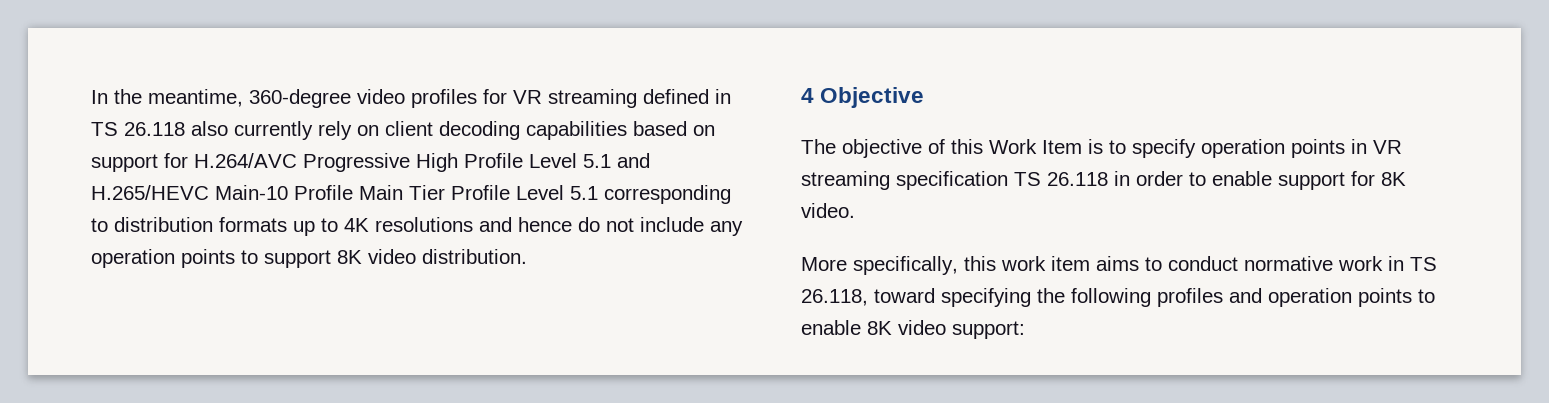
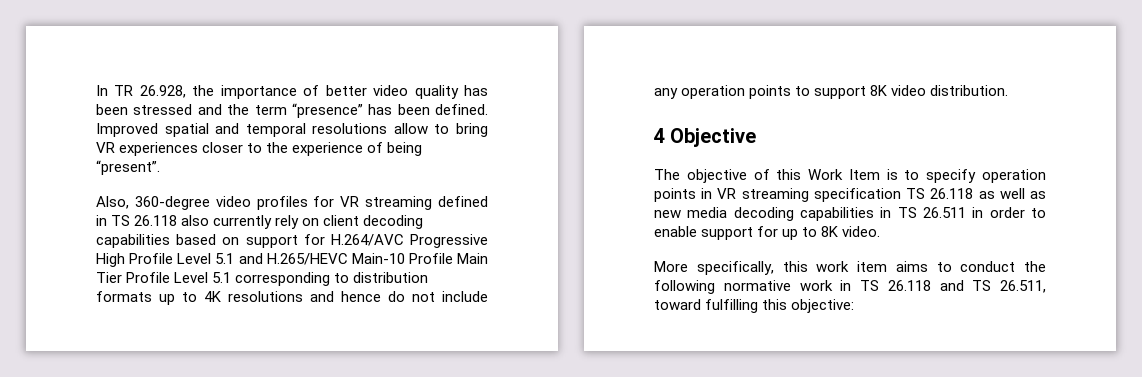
- In the meantime, 360-degree video profiles for VR streaming defined in TS 26.118 also currently rely on client decoding capabilities based on support for H.264/AVC Progressive High Profile Level 5.1 and H.265/HEVC Main-10 Profile Main Tier Profile Level 5.1 corresponding to distribution formats up to 4K resolutions and hence do not include any operation points to support 8K video distribution.
+ In TR 26.928, the importance of better video quality has been stressed and the term “presence” has been defined. Improved spatial and temporal resolutions allow to bring VR experiences closer to the experience of being “present”.
+ Also, 360-degree video profiles for VR streaming defined in TS 26.118 also currently rely on client decoding capabilities based on support for H.264/AVC Progressive High Profile Level 5.1 and H.265/HEVC Main-10 Profile Main Tier Profile Level 5.1 corresponding to distribution formats up to 4K resolutions and hence do not include any operation points to support 8K video distribution.
- The objective of this Work Item is to specify operation points in VR streaming specification TS 26.118 in order to enable support for 8K video.
+ The objective of this Work Item is to specify operation points in VR streaming specification TS 26.118 as well as new media decoding capabilities in TS 26.511 in order to enable support for up to 8K video.
- More specifically, this work item aims to conduct normative work in TS 26.118, toward specifying the following profiles and operation points to enable 8K video support:
+ More specifically, this work item aims to conduct the following normative work in TS 26.118 and TS 26.511, toward fulfilling this objective:

